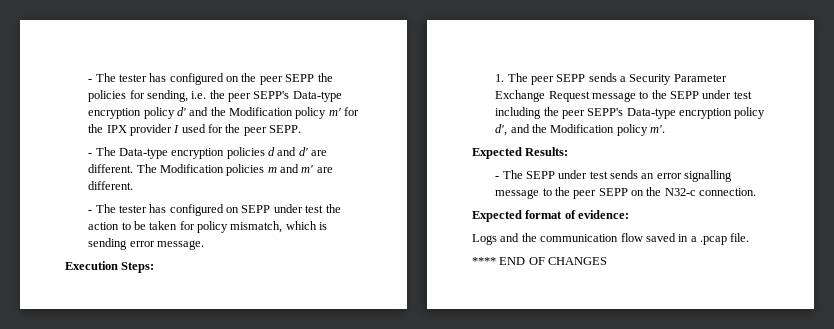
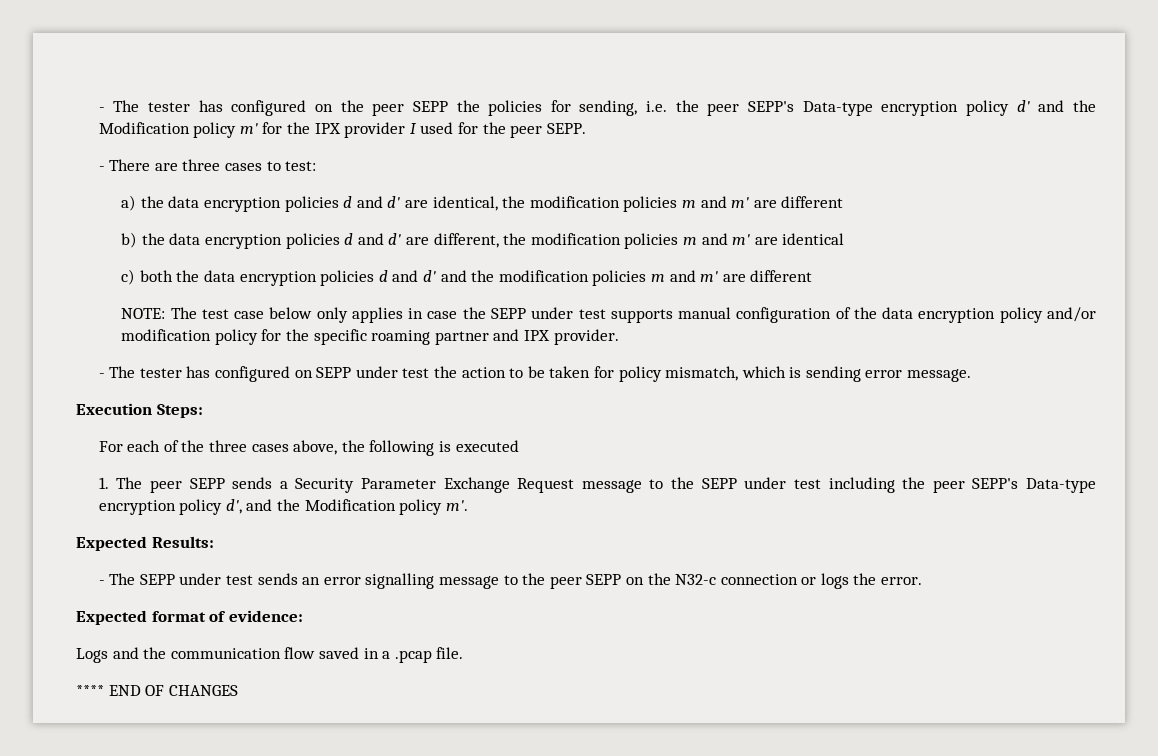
- - The Data-type encryption policies d and d' are different. The Modification policies m and m' are different.
+ - There are three cases to test:
+ a) the data encryption policies d and d' are identical, the modification policies m and m' are different
+ b) the data encryption policies d and d' are different, the modification policies m and m' are identical
+ c) both the data encryption policies d and d' and the modification policies m and m' are different
+ NOTE: The test case below only applies in case the SEPP under test supports manual configuration of the data encryption policy and/or modification policy for the specific roaming partner and IPX provider.
+ For each of the three cases above, the following is executed
- - The SEPP under test sends an error signalling message to the peer SEPP on the N32-c connection.
+ - The SEPP under test sends an error signalling message to the peer SEPP on the N32-c connection or logs the error.

